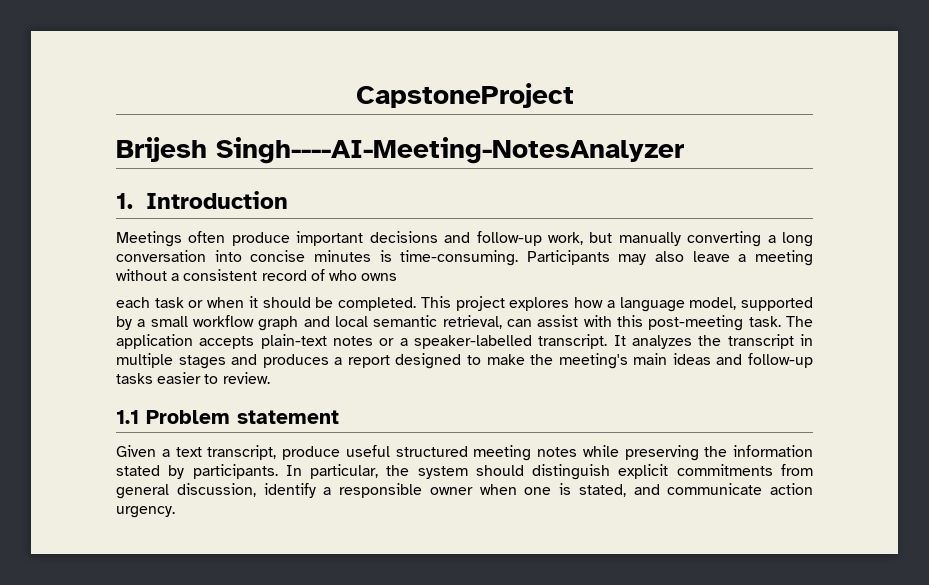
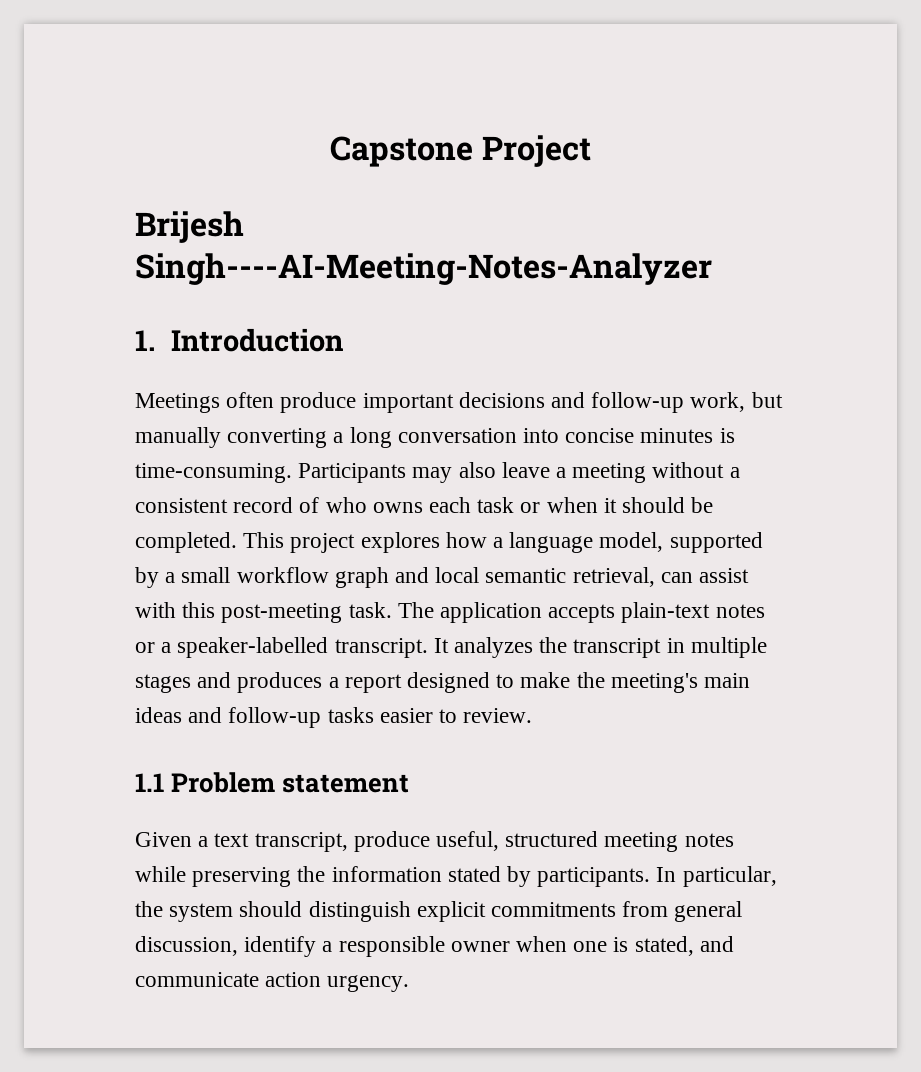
- CapstoneProject
+ Capstone Project
- Brijesh Singh----AI-Meeting-NotesAnalyzer
+ Brijesh Singh----AI-Meeting-Notes-Analyzer
- Participants may also leave a meeting without a consistent record of who owns
- each task or when it should be completed.
+ Participants may also leave a meeting without a consistent record of who owns each task or when it should be completed.
- Given a text transcript, produce useful structured meeting notes while preserving the information stated by participants.
+ Given a text transcript, produce useful, structured meeting notes while preserving the information stated by participants.

